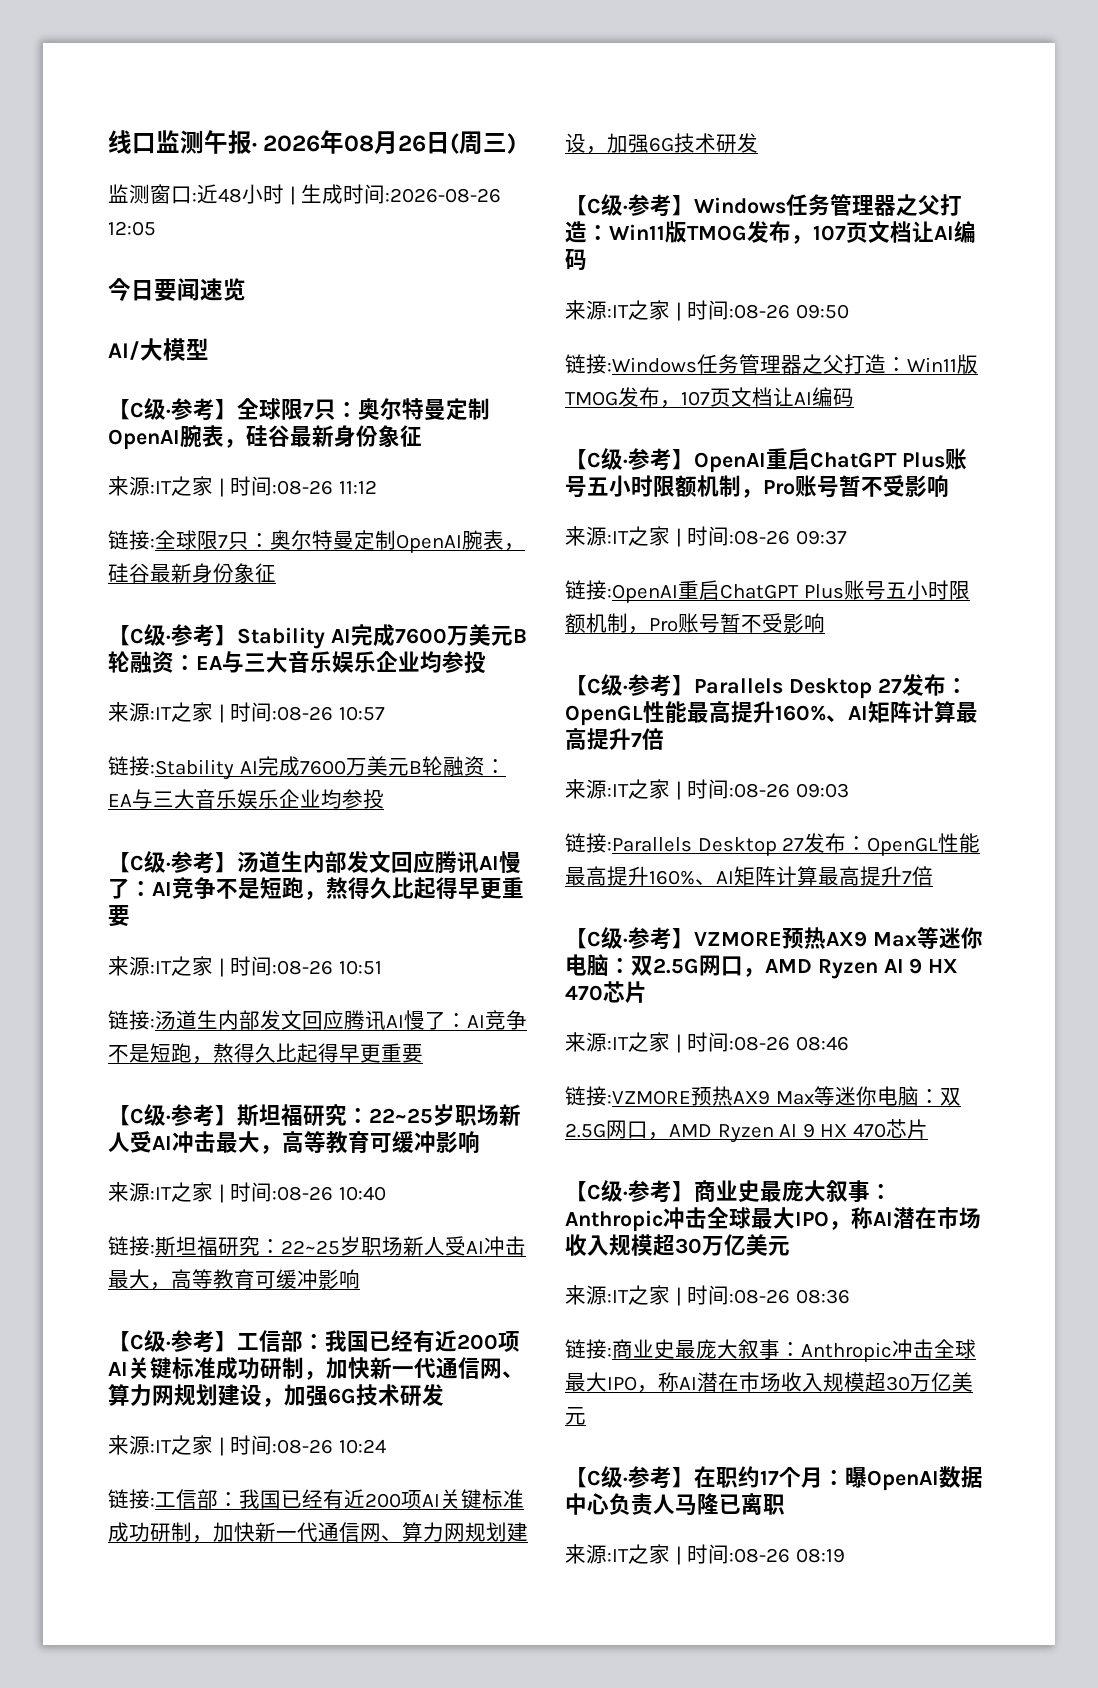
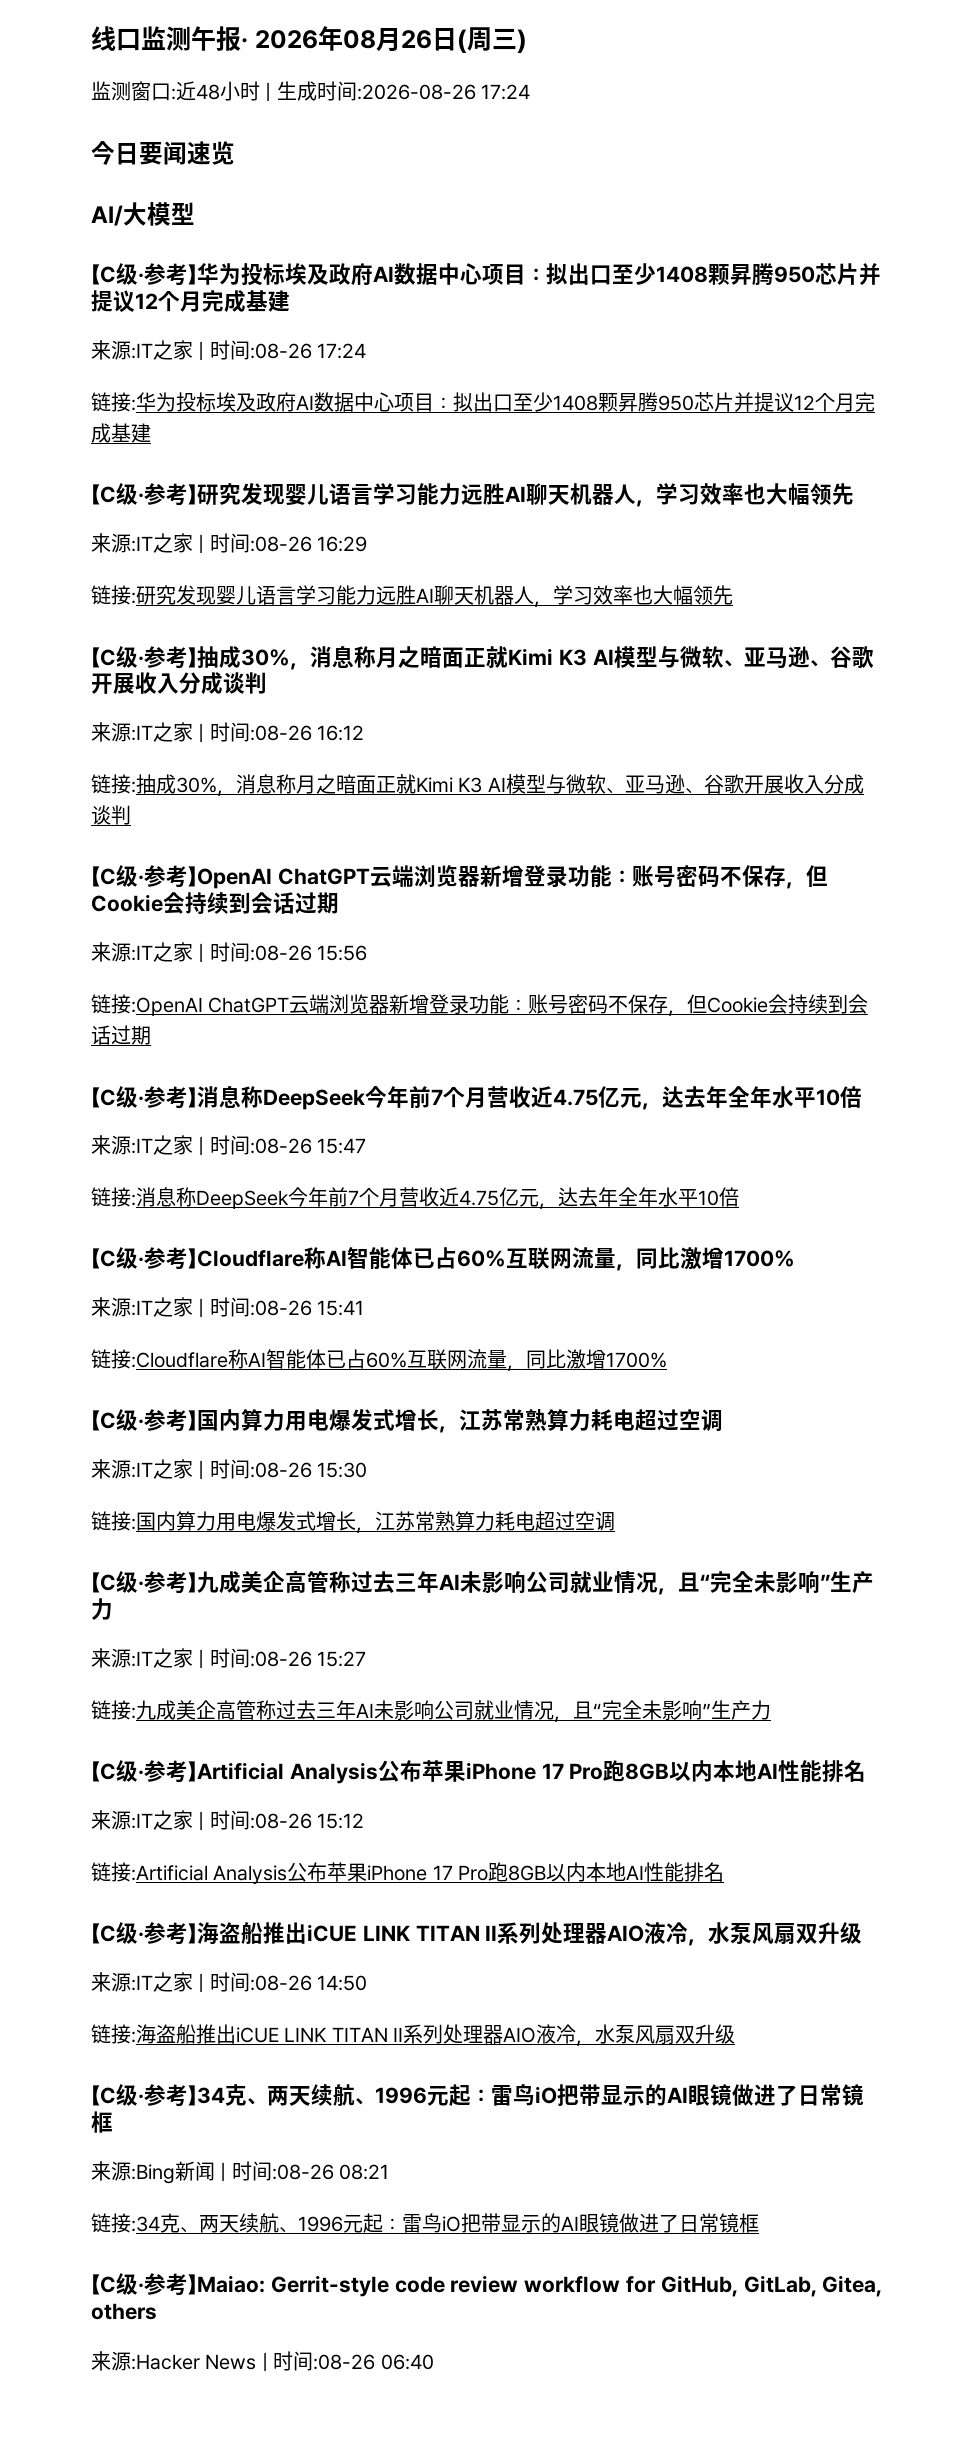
- 监测窗口:近48小时 | 生成时间:2026-08-26 12:05
+ 监测窗口:近48小时 | 生成时间:2026-08-26 17:24
- 【C级·参考】全球限7只：奥尔特曼定制OpenAI腕表，硅谷最新身份象征
- 来源:IT之家 | 时间:08-26 11:12
- 链接:全球限7只：奥尔特曼定制OpenAI腕表，硅谷最新身份象征
- 【C级·参考】Stability AI完成7600万美元B轮融资：EA与三大音乐娱乐企业均参投
- 来源:IT之家 | 时间:08-26 10:57
- 链接:Stability AI完成7600万美元B轮融资：EA与三大音乐娱乐企业均参投
- 【C级·参考】汤道生内部发文回应腾讯AI慢了：AI竞争不是短跑，熬得久比起得早更重要
- 来源:IT之家 | 时间:08-26 10:51
- 链接:汤道生内部发文回应腾讯AI慢了：AI竞争不是短跑，熬得久比起得早更重要
- 【C级·参考】斯坦福研究：22~25岁职场新人受AI冲击最大，高等教育可缓冲影响
- 来源:IT之家 | 时间:08-26 10:40
- 链接:斯坦福研究：22~25岁职场新人受AI冲击最大，高等教育可缓冲影响
- 【C级·参考】工信部：我国已经有近200项AI关键标准成功研制，加快新一代通信网、算力网规划建设，加强6G技术研发
- 来源:IT之家 | 时间:08-26 10:24
- 链接:工信部：我国已经有近200项AI关键标准成功研制，加快新一代通信网、算力网规划建设，加强6G技术研发
- 【C级·参考】Windows任务管理器之父打造：Win11版TMOG发布，107页文档让AI编码
- 来源:IT之家 | 时间:08-26 09:50
- 链接:Windows任务管理器之父打造：Win11版TMOG发布，107页文档让AI编码
- 【C级·参考】OpenAI重启ChatGPT Plus账号五小时限额机制，Pro账号暂不受影响
- 来源:IT之家 | 时间:08-26 09:37
- 链接:OpenAI重启ChatGPT Plus账号五小时限额机制，Pro账号暂不受影响
- 【C级·参考】Parallels Desktop 27发布：OpenGL性能最高提升160%、AI矩阵计算最高提升7倍
+ 【C级·参考】华为投标埃及政府AI数据中心项目：拟出口至少1408颗昇腾950芯片并提议12个月完成基建
+ 来源:IT之家 | 时间:08-26 17:24
+ 链接:华为投标埃及政府AI数据中心项目：拟出口至少1408颗昇腾950芯片并提议12个月完成基建
+ 【C级·参考】研究发现婴儿语言学习能力远胜AI聊天机器人，学习效率也大幅领先
+ 来源:IT之家 | 时间:08-26 16:29
+ 链接:研究发现婴儿语言学习能力远胜AI聊天机器人，学习效率也大幅领先
+ 【C级·参考】抽成30%，消息称月之暗面正就Kimi K3 AI模型与微软、亚马逊、谷歌开展收入分成谈判
+ 来源:IT之家 | 时间:08-26 16:12
+ 链接:抽成30%，消息称月之暗面正就Kimi K3 AI模型与微软、亚马逊、谷歌开展收入分成谈判
+ 【C级·参考】OpenAI ChatGPT云端浏览器新增登录功能：账号密码不保存，但Cookie会持续到会话过期
+ 来源:IT之家 | 时间:08-26 15:56
+ 链接:OpenAI ChatGPT云端浏览器新增登录功能：账号密码不保存，但Cookie会持续到会话过期
+ 【C级·参考】消息称DeepSeek今年前7个月营收近4.75亿元，达去年全年水平10倍
- 来源:IT之家 | 时间:08-26 09:03
- 链接:Parallels Desktop 27发布：OpenGL性能最高提升160%、AI矩阵计算最高提升7倍
+ 来源:IT之家 | 时间:08-26 15:47
+ 链接:消息称DeepSeek今年前7个月营收近4.75亿元，达去年全年水平10倍
- 【C级·参考】VZMORE预热AX9 Max等迷你电脑：双2.5G网口，AMD Ryzen AI 9 HX 470芯片
- 来源:IT之家 | 时间:08-26 08:46
- 链接:VZMORE预热AX9 Max等迷你电脑：双2.5G网口，AMD Ryzen AI 9 HX 470芯片
- 【C级·参考】商业史最庞大叙事：Anthropic冲击全球最大IPO，称AI潜在市场收入规模超30万亿美元
- 来源:IT之家 | 时间:08-26 08:36
- 链接:商业史最庞大叙事：Anthropic冲击全球最大IPO，称AI潜在市场收入规模超30万亿美元
- 【C级·参考】在职约17个月：曝OpenAI数据中心负责人马隆已离职
- 来源:IT之家 | 时间:08-26 08:19
+ 【C级·参考】Cloudflare称AI智能体已占60%互联网流量，同比激增1700%
+ 来源:IT之家 | 时间:08-26 15:41
+ 链接:Cloudflare称AI智能体已占60%互联网流量，同比激增1700%
+ 【C级·参考】国内算力用电爆发式增长，江苏常熟算力耗电超过空调
+ 来源:IT之家 | 时间:08-26 15:30
+ 链接:国内算力用电爆发式增长，江苏常熟算力耗电超过空调
+ 【C级·参考】九成美企高管称过去三年AI未影响公司就业情况，且“完全未影响”生产力
+ 来源:IT之家 | 时间:08-26 15:27
+ 链接:九成美企高管称过去三年AI未影响公司就业情况，且“完全未影响”生产力
+ 【C级·参考】Artificial Analysis公布苹果iPhone 17 Pro跑8GB以内本地AI性能排名
+ 来源:IT之家 | 时间:08-26 15:12
+ 链接:Artificial Analysis公布苹果iPhone 17 Pro跑8GB以内本地AI性能排名
+ 【C级·参考】海盗船推出iCUE LINK TITAN II系列处理器AIO液冷，水泵风扇双升级
+ 来源:IT之家 | 时间:08-26 14:50
+ 链接:海盗船推出iCUE LINK TITAN II系列处理器AIO液冷，水泵风扇双升级
+ 【C级·参考】34克、两天续航、1996元起：雷鸟iO把带显示的AI眼镜做进了日常镜框
+ 来源:Bing新闻 | 时间:08-26 08:21
+ 链接:34克、两天续航、1996元起：雷鸟iO把带显示的AI眼镜做进了日常镜框
+ 【C级·参考】Maiao: Gerrit-style code review workflow for GitHub, GitLab, Gitea, others
+ 来源:Hacker News | 时间:08-26 06:40

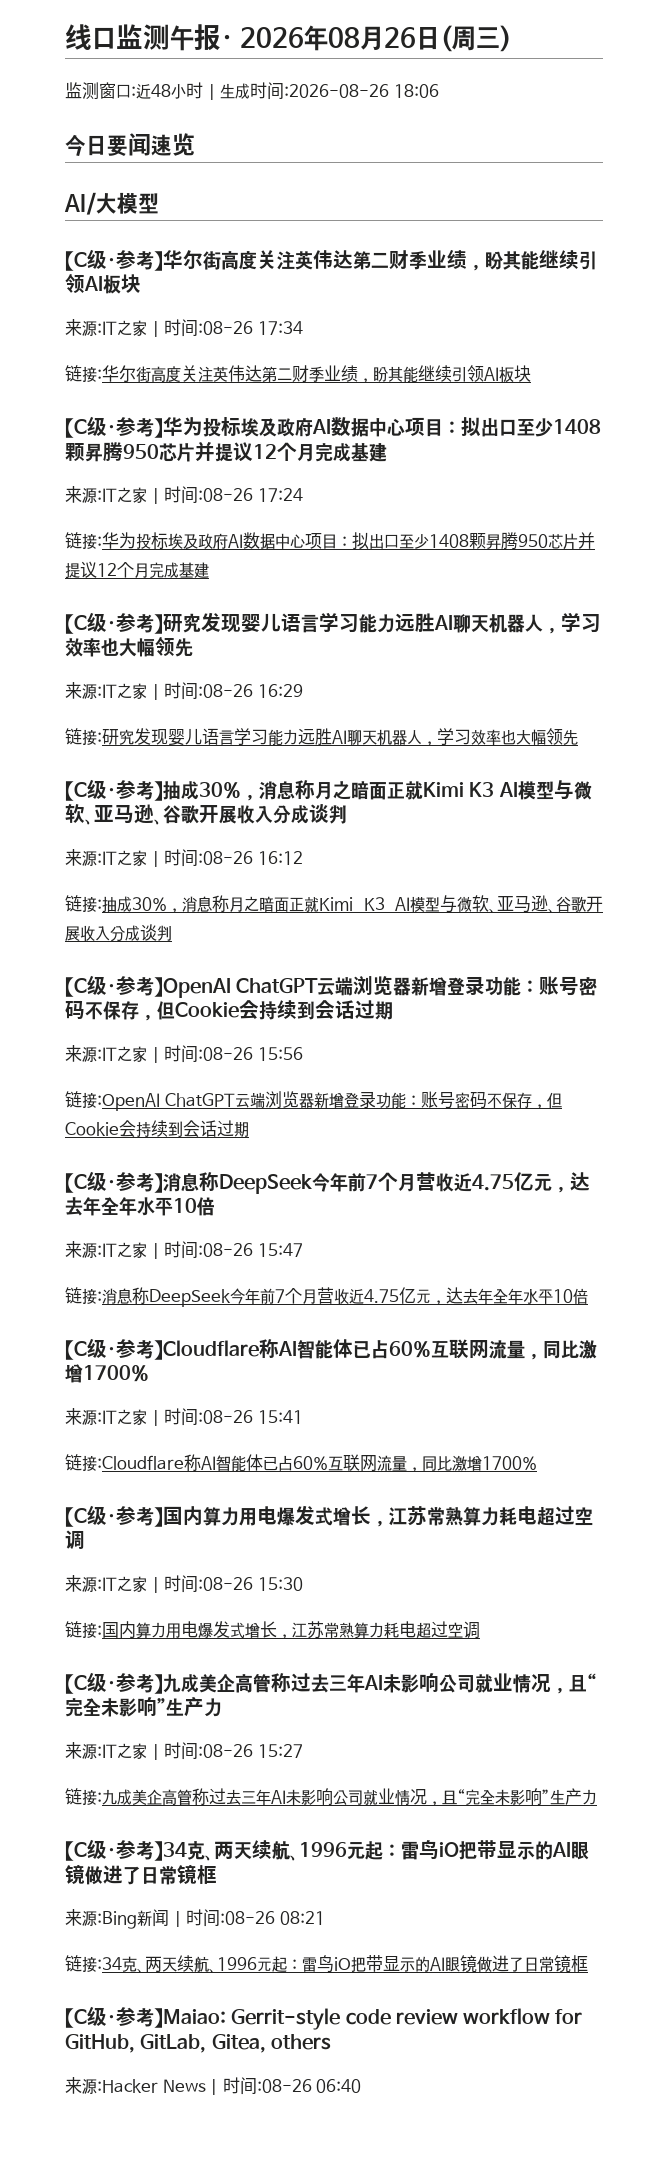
- 监测窗口:近48小时 | 生成时间:2026-08-26 17:24
+ 监测窗口:近48小时 | 生成时间:2026-08-26 18:06
+ 【C级·参考】华尔街高度关注英伟达第二财季业绩，盼其能继续引领AI板块
+ 来源:IT之家 | 时间:08-26 17:34
+ 链接:华尔街高度关注英伟达第二财季业绩，盼其能继续引领AI板块
- 【C级·参考】Artificial Analysis公布苹果iPhone 17 Pro跑8GB以内本地AI性能排名
- 来源:IT之家 | 时间:08-26 15:12
- 链接:Artificial Analysis公布苹果iPhone 17 Pro跑8GB以内本地AI性能排名
- 【C级·参考】海盗船推出iCUE LINK TITAN II系列处理器AIO液冷，水泵风扇双升级
- 来源:IT之家 | 时间:08-26 14:50
- 链接:海盗船推出iCUE LINK TITAN II系列处理器AIO液冷，水泵风扇双升级

